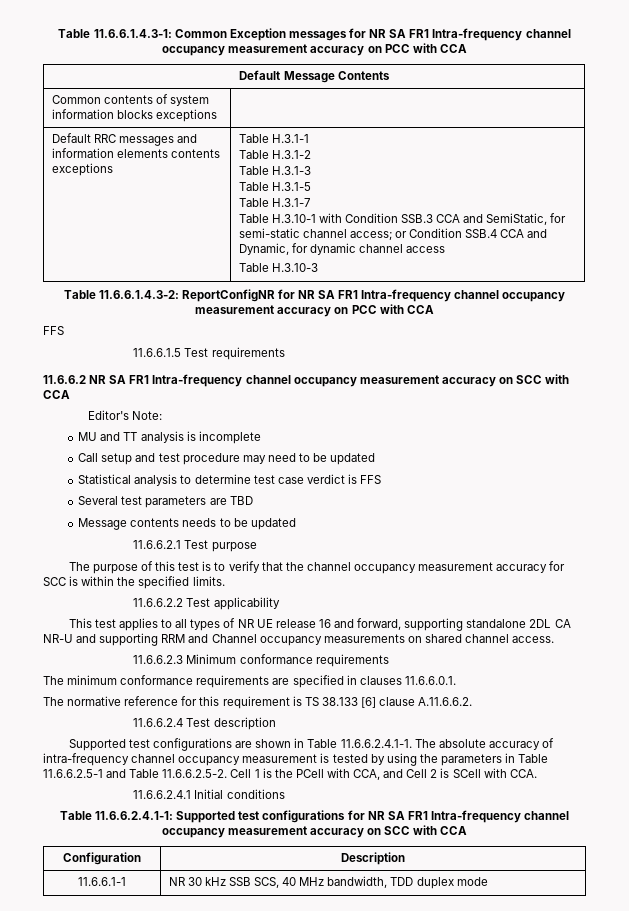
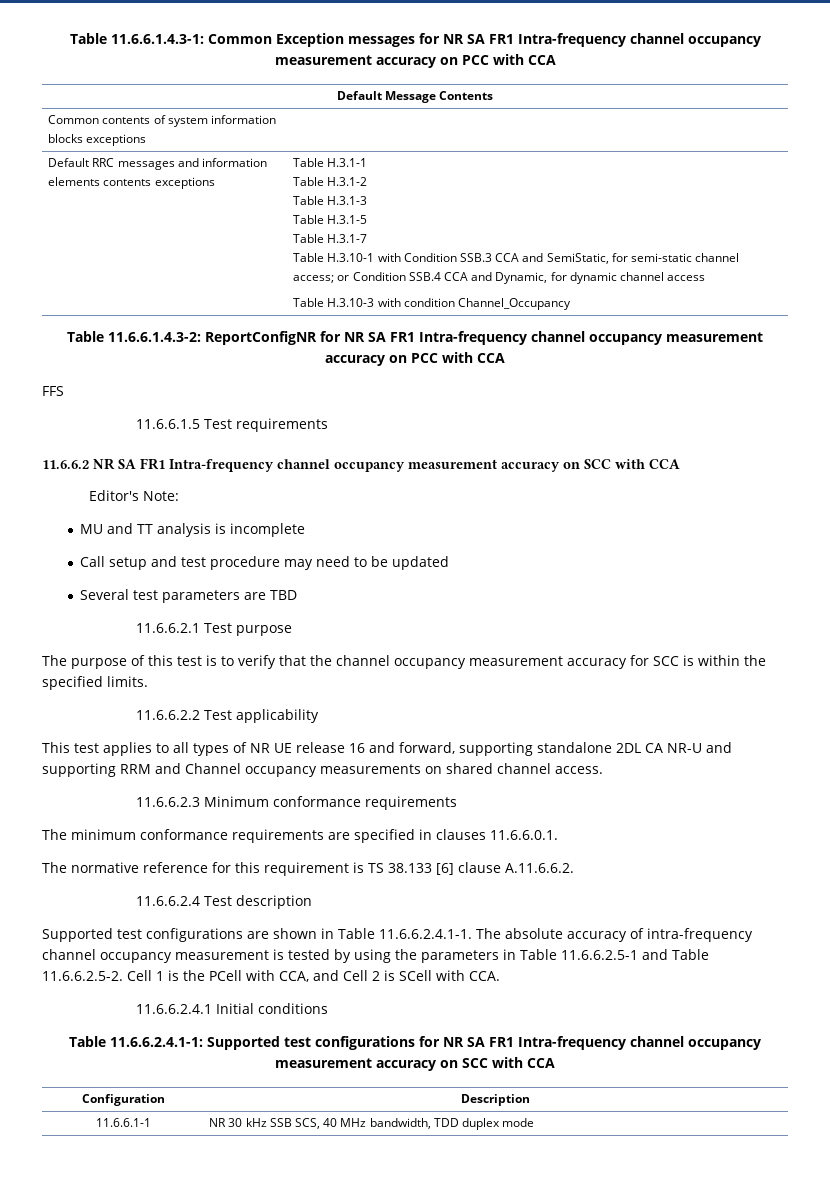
- Table H.3.10-3
+ Table H.3.10-3 with condition Channel_Occupancy
- Statistical analysis to determine test case verdict is FFS
- Message contents needs to be updated

